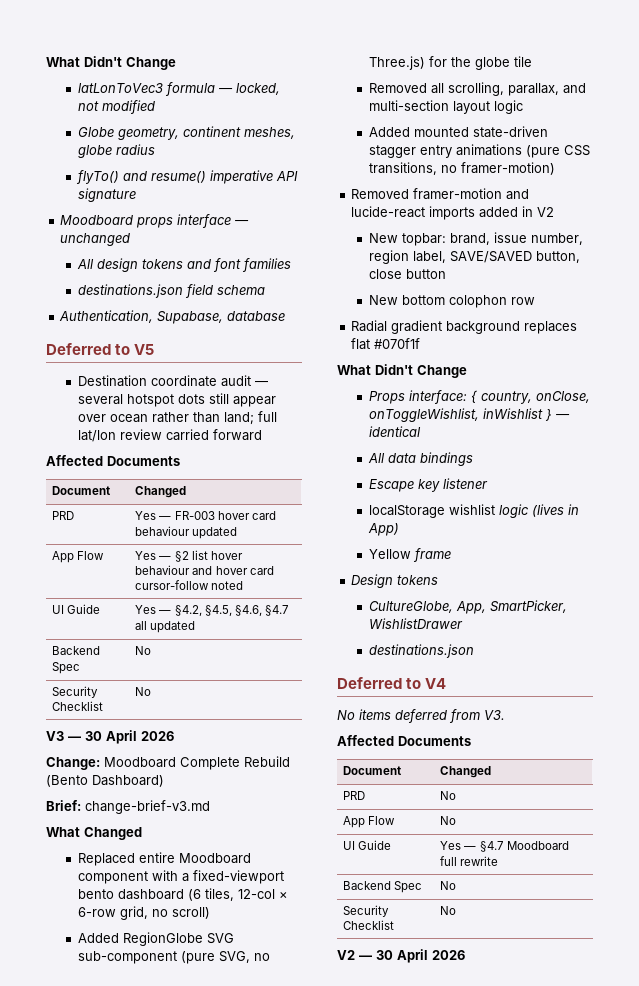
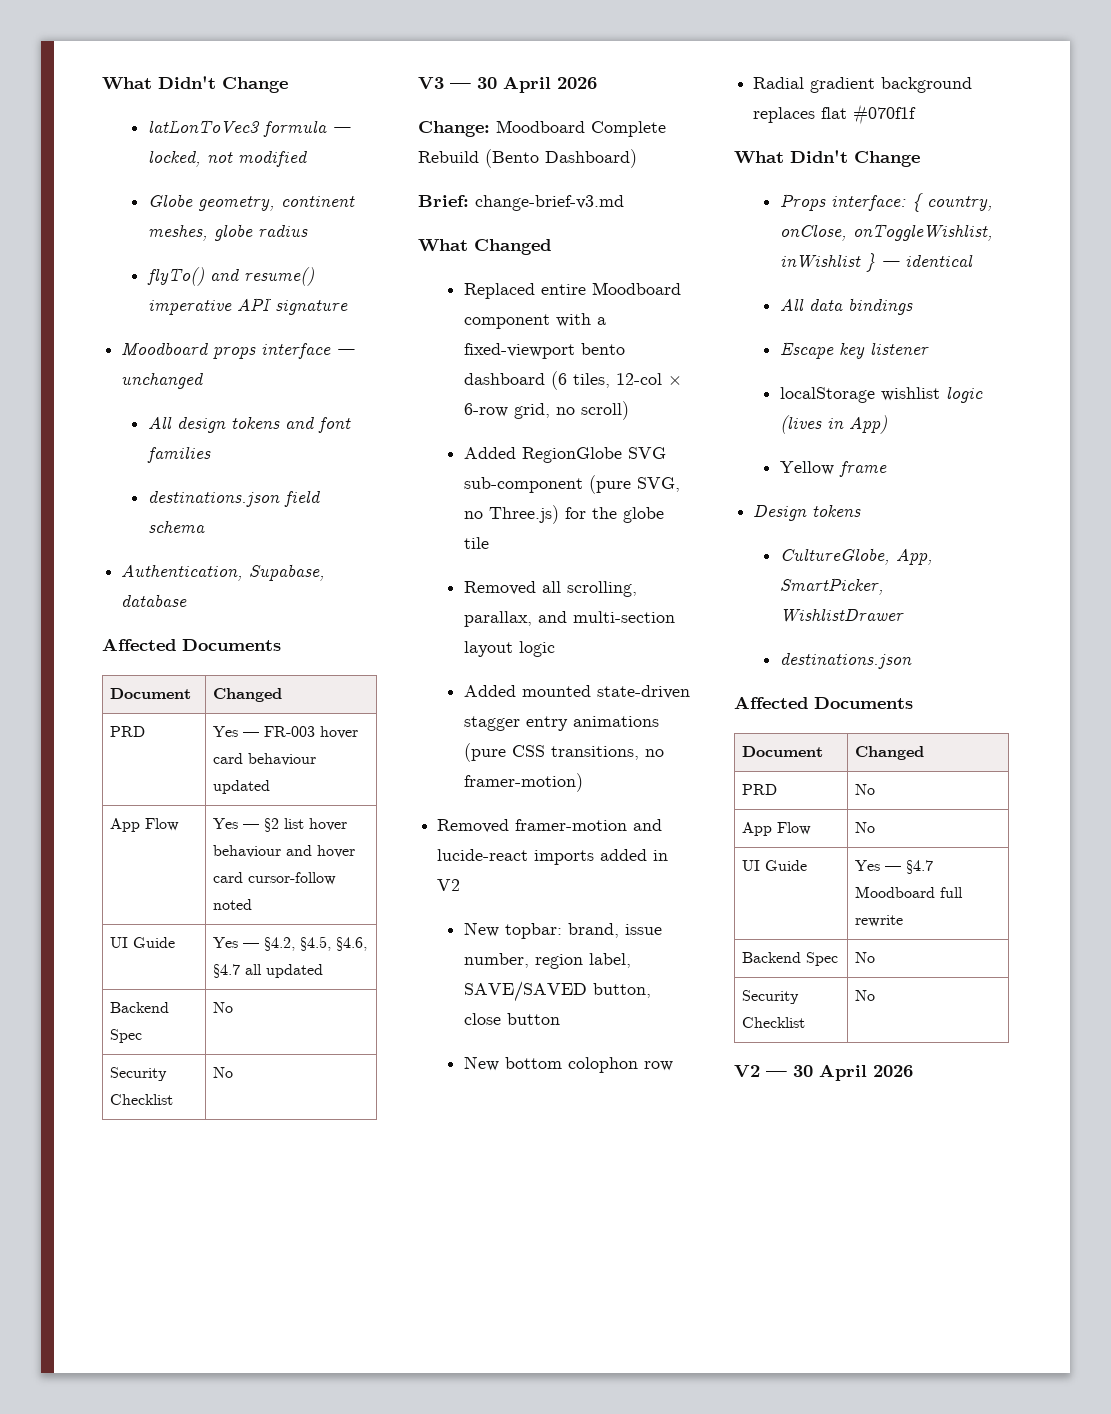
- Deferred to V5
- Destination coordinate audit — several hotspot dots still appear over ocean rather than land; full lat/lon review carried forward
- Deferred to V4
- No items deferred from V3.

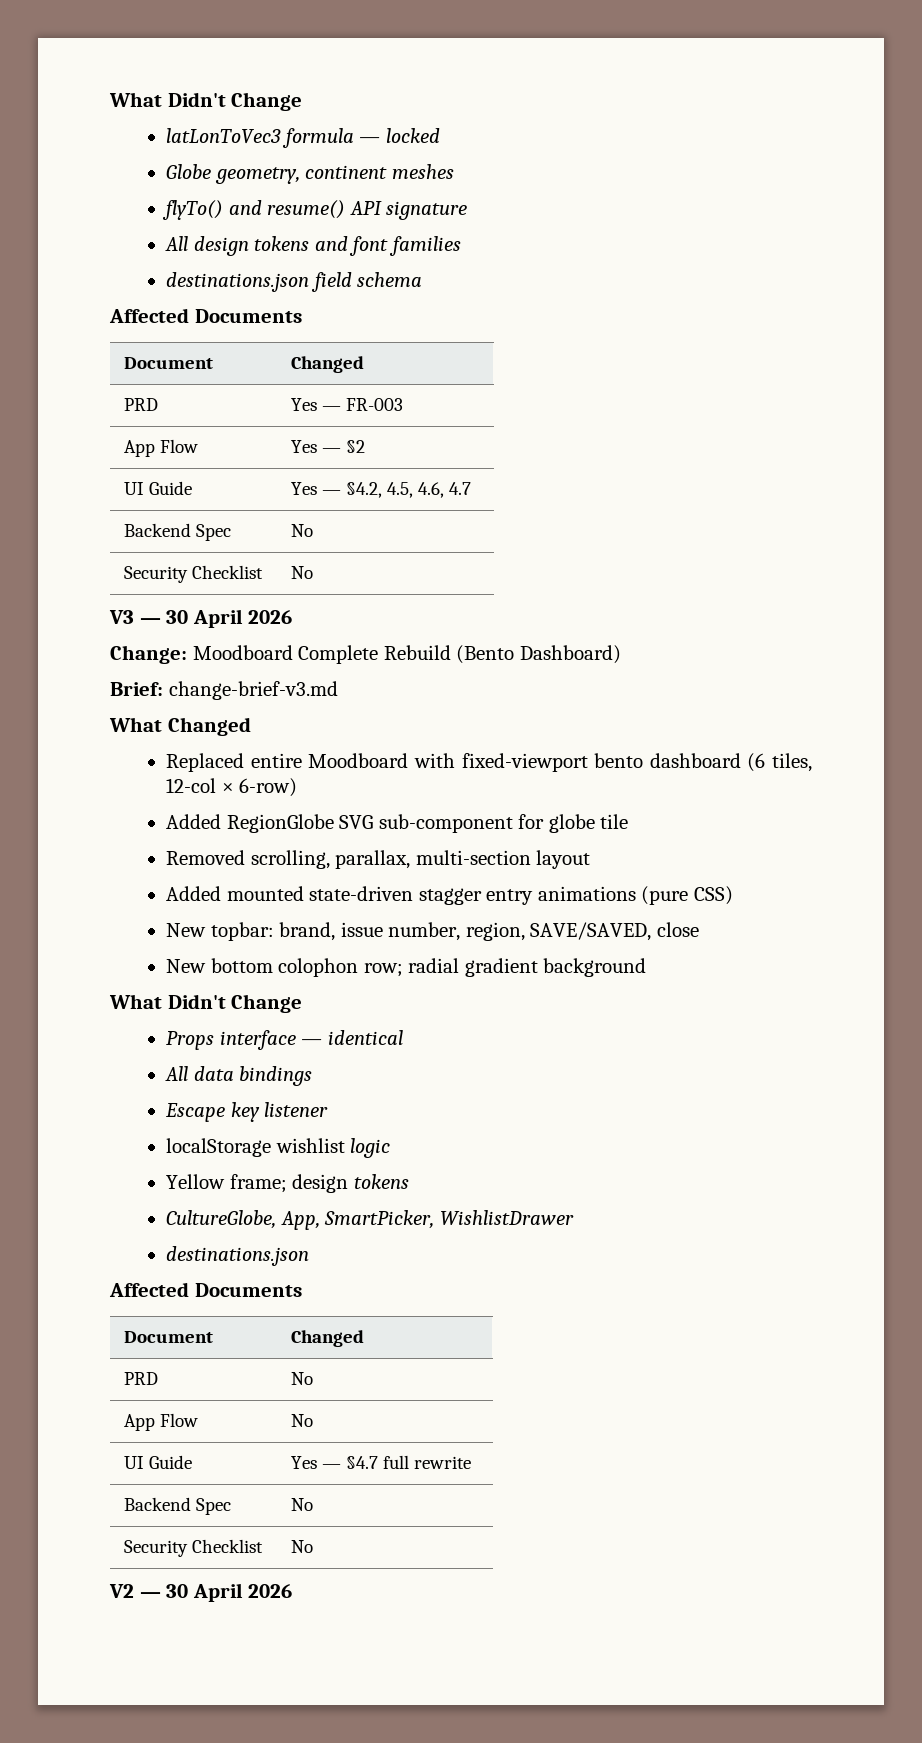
- latLonToVec3 formula — locked, not modified
+ latLonToVec3 formula — locked
- Globe geometry, continent meshes, globe radius
+ Globe geometry, continent meshes
- flyTo() and resume() imperative API signature
+ flyTo() and resume() API signature
- Moodboard props interface — unchanged
- Authentication, Supabase, database
- PRD | Yes — FR-003 hover card behaviour updated
+ PRD | Yes — FR-003
- App Flow | Yes — §2 list hover behaviour and hover card cursor-follow noted
+ App Flow | Yes — §2
- UI Guide | Yes — §4.2, §4.5, §4.6, §4.7 all updated
+ UI Guide | Yes — §4.2, 4.5, 4.6, 4.7
- Replaced entire Moodboard component with a fixed-viewport bento dashboard (6 tiles, 12-col × 6-row grid, no scroll)
+ Replaced entire Moodboard with fixed-viewport bento dashboard (6 tiles, 12-col × 6-row)
- Added RegionGlobe SVG sub-component (pure SVG, no Three.js) for the globe tile
+ Added RegionGlobe SVG sub-component for globe tile
- Removed all scrolling, parallax, and multi-section layout logic
+ Removed scrolling, parallax, multi-section layout
- Added mounted state-driven stagger entry animations (pure CSS transitions, no framer-motion)
- Removed framer-motion and lucide-react imports added in V2
+ Added mounted state-driven stagger entry animations (pure CSS)
- New topbar: brand, issue number, region label, SAVE/SAVED button, close button
+ New topbar: brand, issue number, region, SAVE/SAVED, close
- New bottom colophon row
- Radial gradient background replaces flat #070f1f
+ New bottom colophon row; radial gradient background
- Props interface: { country, onClose, onToggleWishlist, inWishlist } — identical
+ Props interface — identical
- localStorage wishlist logic (lives in App)
+ localStorage wishlist logic
- Yellow frame
- Design tokens
+ Yellow frame; design tokens
- UI Guide | Yes — §4.7 Moodboard full rewrite
+ UI Guide | Yes — §4.7 full rewrite

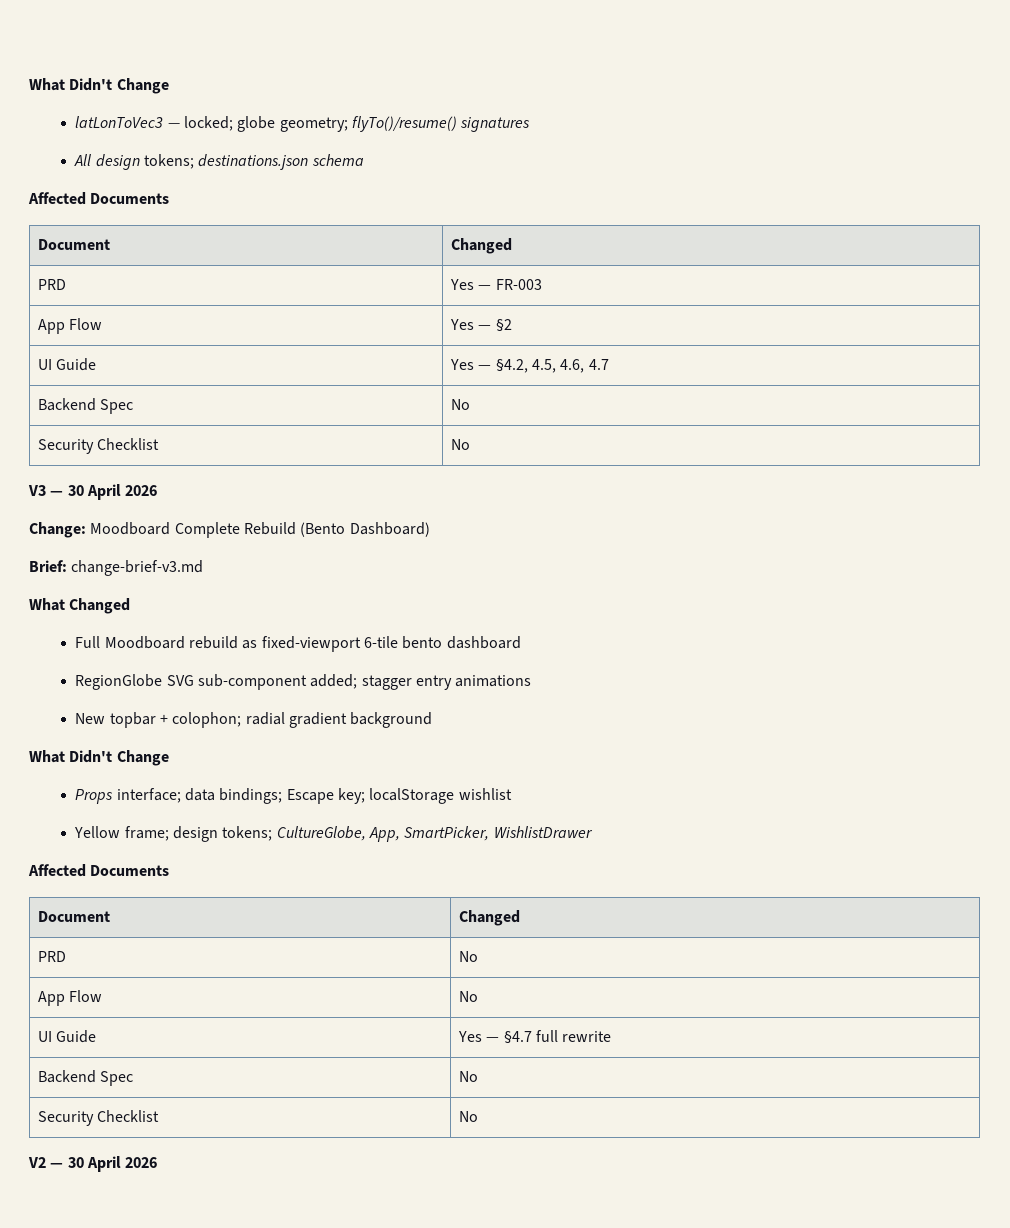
- latLonToVec3 formula — locked
- Globe geometry, continent meshes
- flyTo() and resume() API signature
- All design tokens and font families
- destinations.json field schema
+ latLonToVec3 — locked; globe geometry; flyTo()/resume() signatures
+ All design tokens; destinations.json schema
- Replaced entire Moodboard with fixed-viewport bento dashboard (6 tiles, 12-col × 6-row)
- Added RegionGlobe SVG sub-component for globe tile
- Removed scrolling, parallax, multi-section layout
- Added mounted state-driven stagger entry animations (pure CSS)
- New topbar: brand, issue number, region, SAVE/SAVED, close
- New bottom colophon row; radial gradient background
+ Full Moodboard rebuild as fixed-viewport 6-tile bento dashboard
+ RegionGlobe SVG sub-component added; stagger entry animations
+ New topbar + colophon; radial gradient background
- Props interface — identical
- All data bindings
- Escape key listener
- localStorage wishlist logic
+ Props interface; data bindings; Escape key; localStorage wishlist
- Yellow frame; design tokens
- CultureGlobe, App, SmartPicker, WishlistDrawer
- destinations.json
+ Yellow frame; design tokens; CultureGlobe, App, SmartPicker, WishlistDrawer

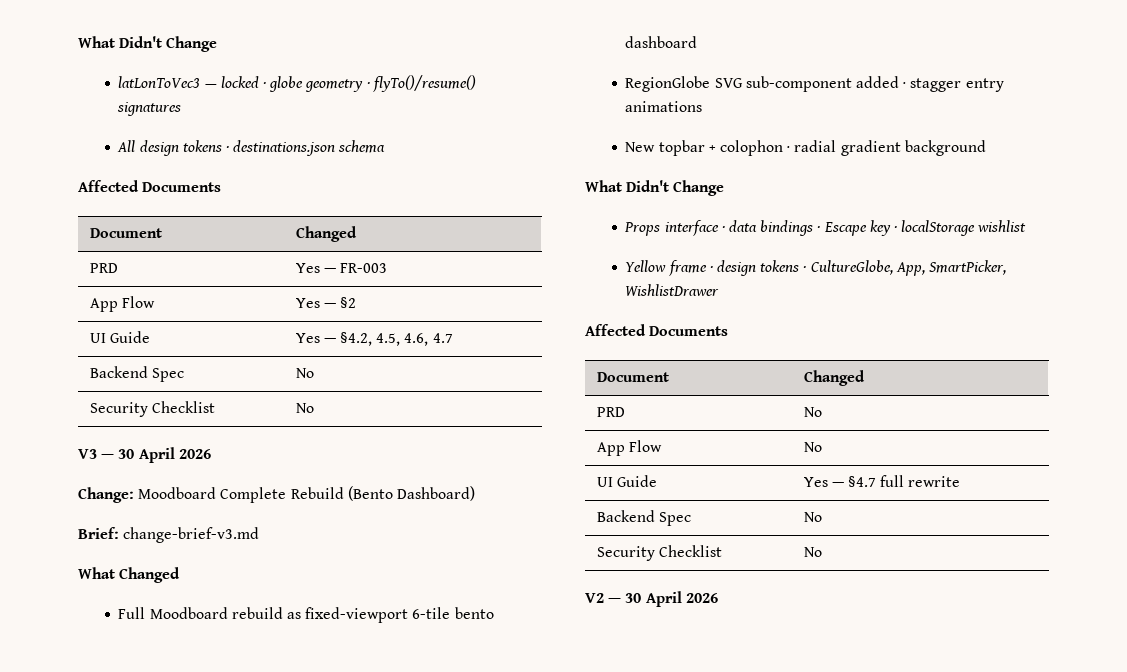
- latLonToVec3 — locked; globe geometry; flyTo()/resume() signatures
+ latLonToVec3 — locked · globe geometry · flyTo()/resume() signatures
- All design tokens; destinations.json schema
+ All design tokens · destinations.json schema
- RegionGlobe SVG sub-component added; stagger entry animations
+ RegionGlobe SVG sub-component added · stagger entry animations
- New topbar + colophon; radial gradient background
+ New topbar + colophon · radial gradient background
- Props interface; data bindings; Escape key; localStorage wishlist
- Yellow frame; design tokens; CultureGlobe, App, SmartPicker, WishlistDrawer
+ Props interface · data bindings · Escape key · localStorage wishlist
+ Yellow frame · design tokens · CultureGlobe, App, SmartPicker, WishlistDrawer

